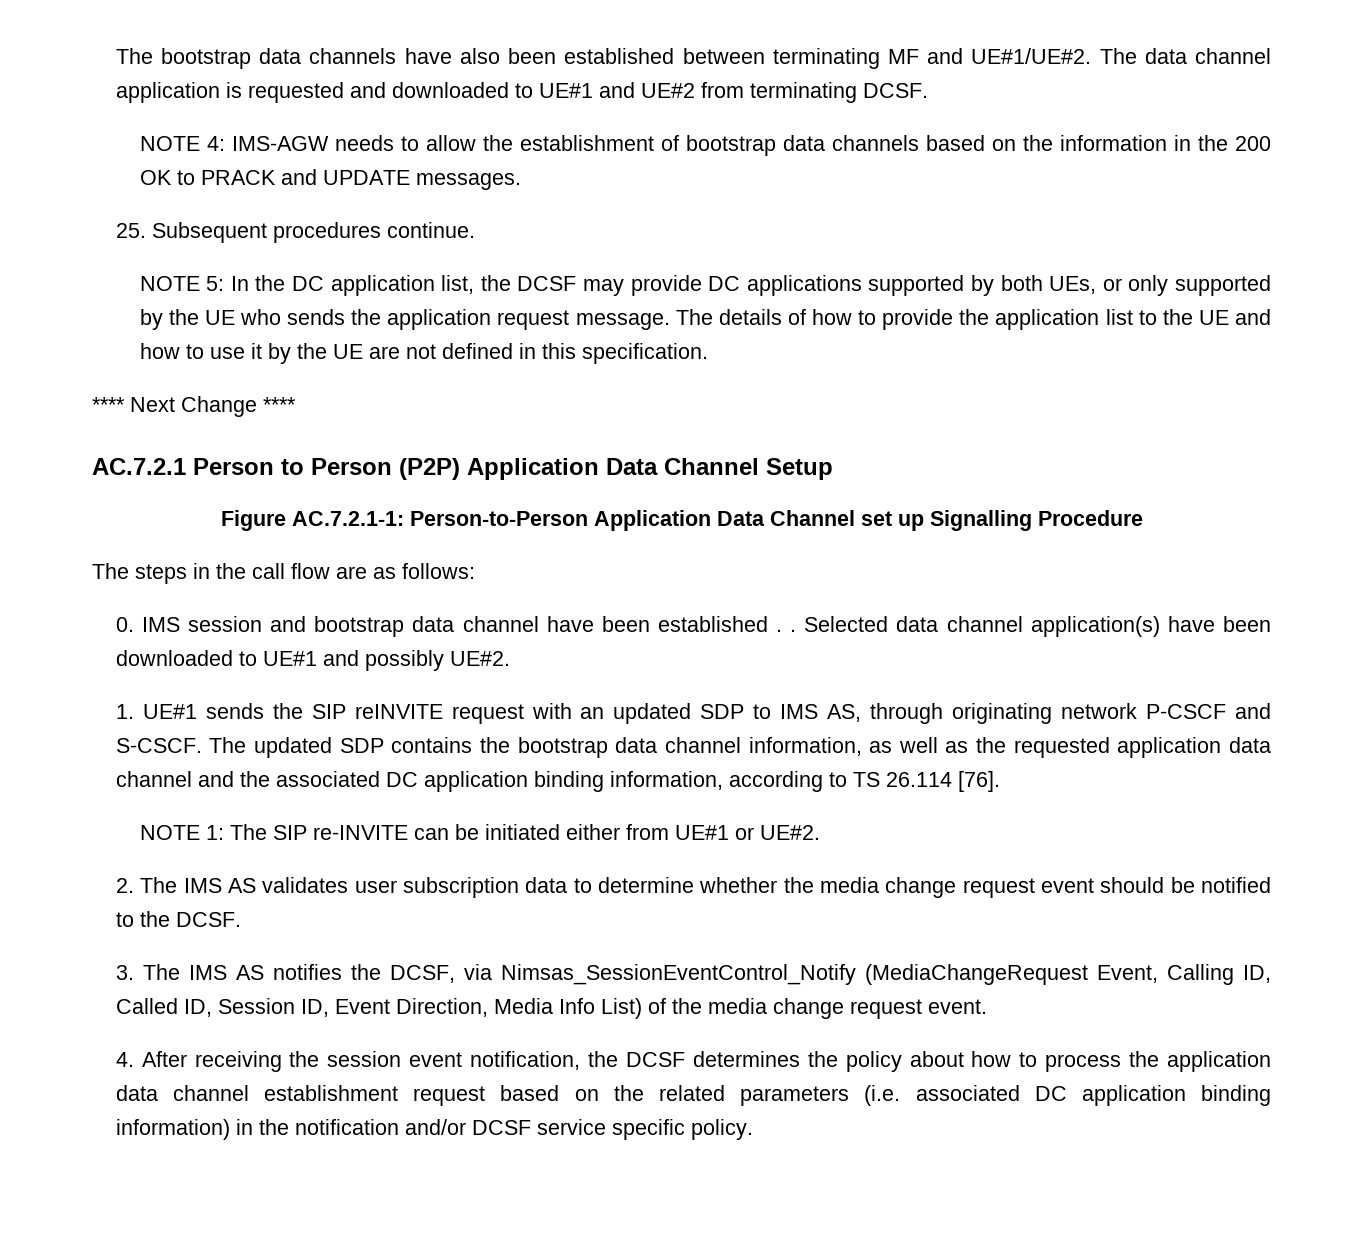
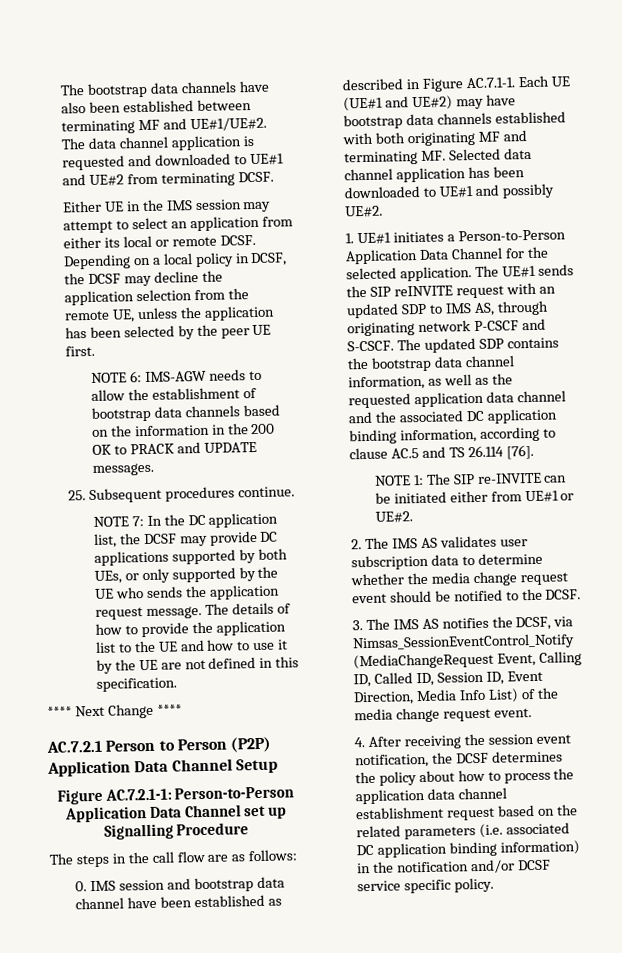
- NOTE 4: IMS-AGW needs to allow the establishment of bootstrap data channels based on the information in the 200 OK to PRACK and UPDATE messages.
+ Either UE in the IMS session may attempt to select an application from either its local or remote DCSF. Depending on a local policy in DCSF, the DCSF may decline the application selection from the remote UE, unless the application has been selected by the peer UE first.
+ NOTE 6: IMS-AGW needs to allow the establishment of bootstrap data channels based on the information in the 200 OK to PRACK and UPDATE messages.
- NOTE 5: In the DC application list, the DCSF may provide DC applications supported by both UEs, or only supported by the UE who sends the application request message.
+ NOTE 7: In the DC application list, the DCSF may provide DC applications supported by both UEs, or only supported by the UE who sends the application request message.
- 0. IMS session and bootstrap data channel have been established . . Selected data channel application(s) have been downloaded to UE#1 and possibly UE#2.
+ 0. IMS session and bootstrap data channel have been established as described in Figure AC.7.1-1. Each UE (UE#1 and UE#2) may have bootstrap data channels established with both originating MF and terminating MF. Selected data channel application has been downloaded to UE#1 and possibly UE#2.
- 1. UE#1 sends the SIP reINVITE request with an updated SDP to IMS AS, through originating network P-CSCF and S-CSCF.
+ 1. UE#1 initiates a Person-to-Person Application Data Channel for the selected application. The UE#1 sends the SIP reINVITE request with an updated SDP to IMS AS, through originating network P-CSCF and S-CSCF.
- The updated SDP contains the bootstrap data channel information, as well as the requested application data channel and the associated DC application binding information, according to TS 26.114 [76].
+ The updated SDP contains the bootstrap data channel information, as well as the requested application data channel and the associated DC application binding information, according to clause AC.5 and TS 26.114 [76].

